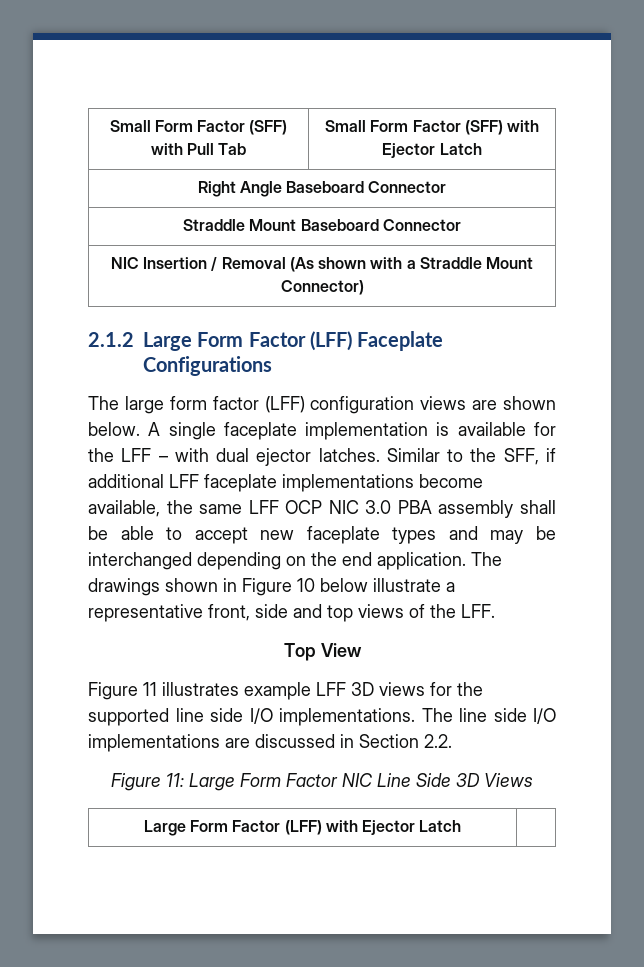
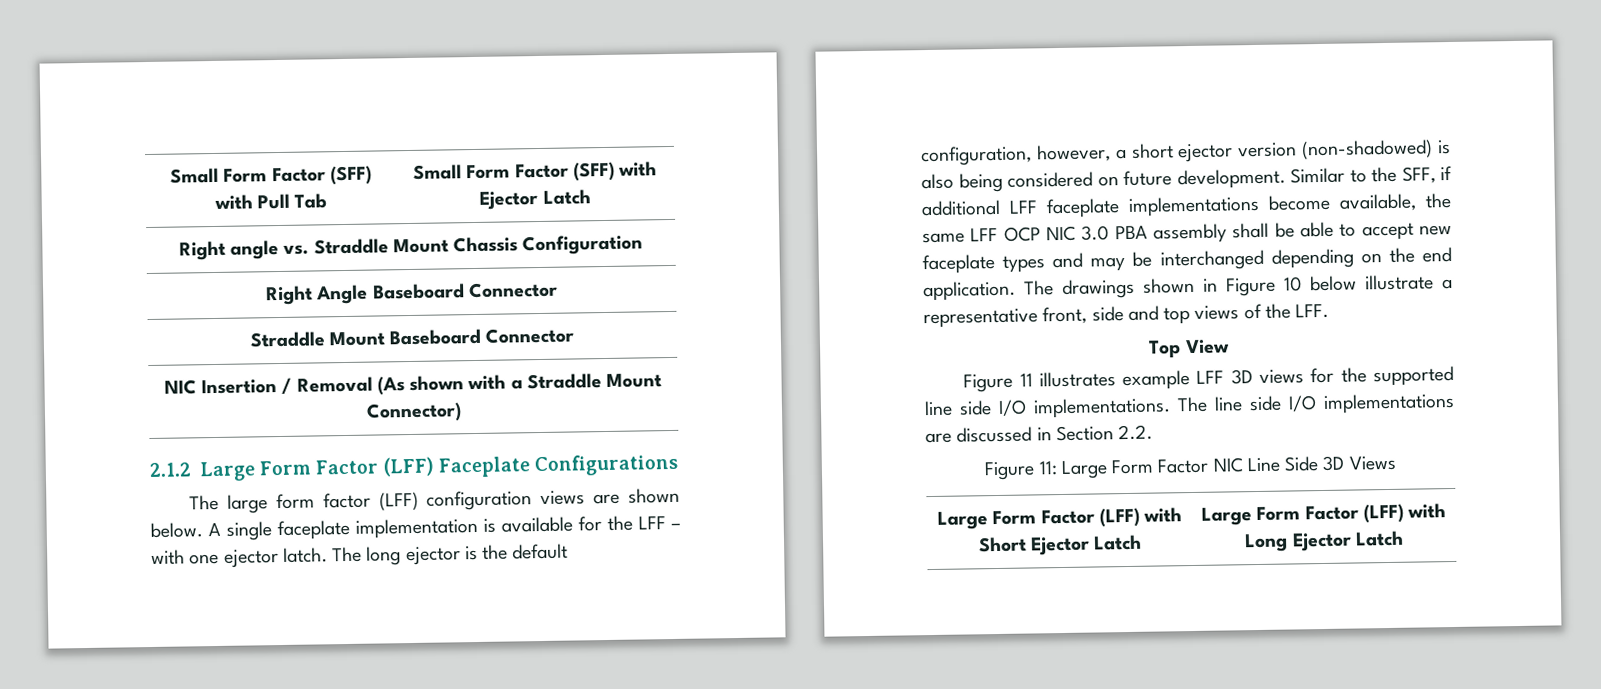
+ Right angle vs. Straddle Mount Chassis Configuration
- A single faceplate implementation is available for the LFF – with dual ejector latches.
+ A single faceplate implementation is available for the LFF – with one ejector latch. The long ejector is the default configuration, however, a short ejector version (non-shadowed) is also being considered on future development.
- Large Form Factor (LFF) with Ejector Latch |
+ Large Form Factor (LFF) with Short Ejector Latch | Large Form Factor (LFF) with Long Ejector Latch

